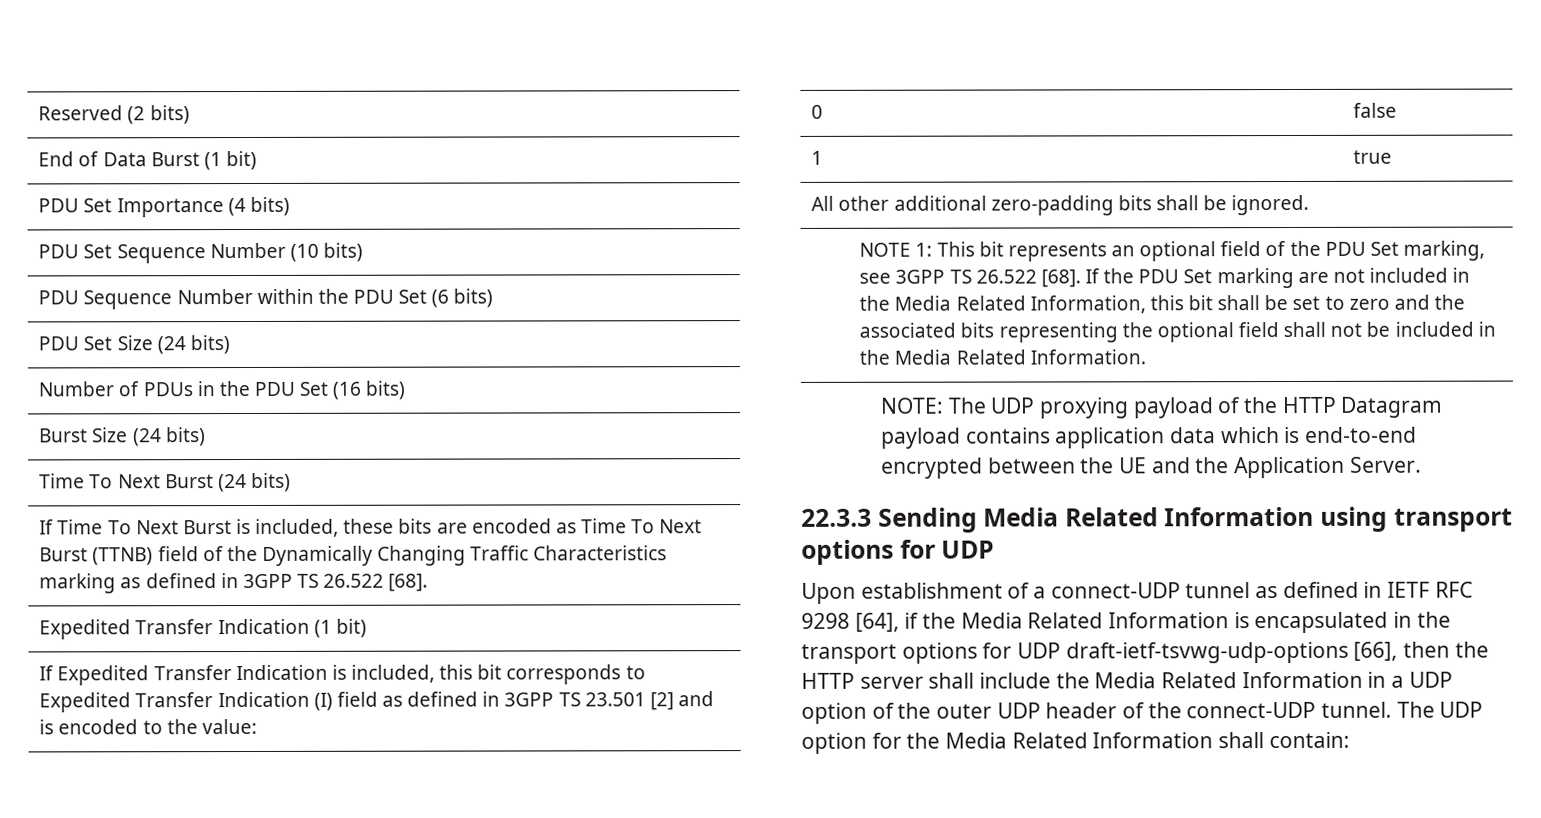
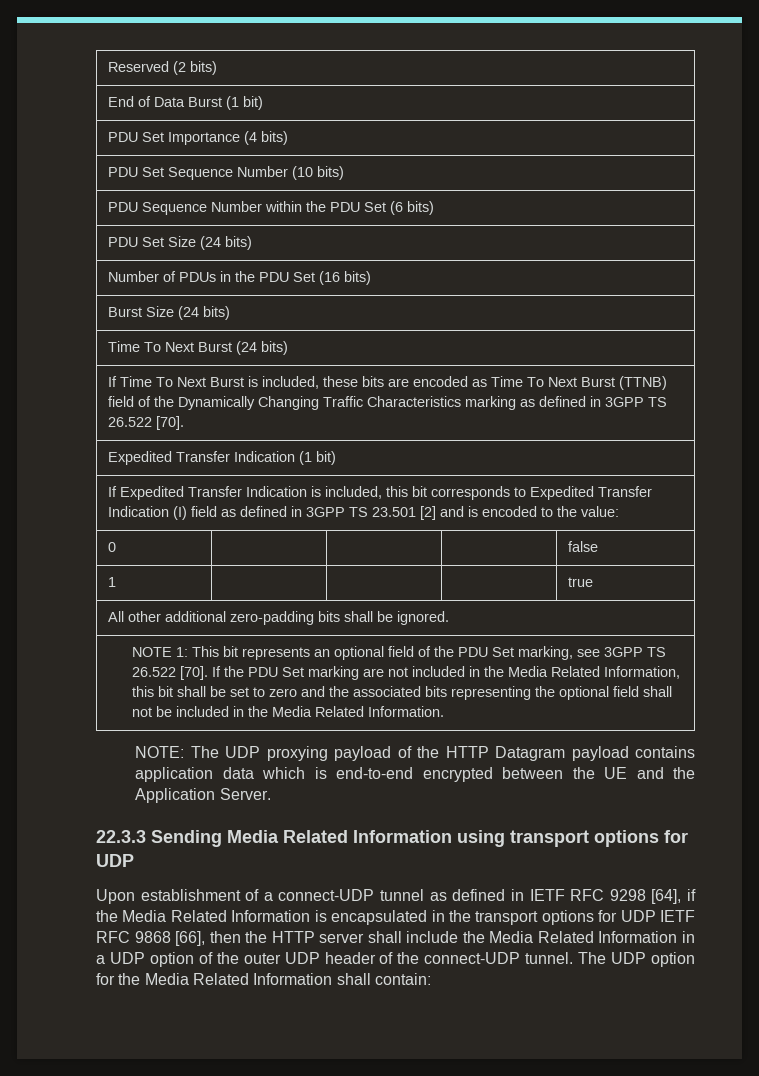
- If Time To Next Burst is included, these bits are encoded as Time To Next Burst (TTNB) field of the Dynamically Changing Traffic Characteristics marking as defined in 3GPP TS 26.522 [68].
+ If Time To Next Burst is included, these bits are encoded as Time To Next Burst (TTNB) field of the Dynamically Changing Traffic Characteristics marking as defined in 3GPP TS 26.522 [70].
- NOTE 1: This bit represents an optional field of the PDU Set marking, see 3GPP TS 26.522 [68].
+ NOTE 1: This bit represents an optional field of the PDU Set marking, see 3GPP TS 26.522 [70].
- Upon establishment of a connect-UDP tunnel as defined in IETF RFC 9298 [64], if the Media Related Information is encapsulated in the transport options for UDP draft-ietf-tsvwg-udp-options [66], then the HTTP server shall include the Media Related Information in a UDP option of the outer UDP header of the connect-UDP tunnel.
+ Upon establishment of a connect-UDP tunnel as defined in IETF RFC 9298 [64], if the Media Related Information is encapsulated in the transport options for UDP IETF RFC 9868 [66], then the HTTP server shall include the Media Related Information in a UDP option of the outer UDP header of the connect-UDP tunnel.

